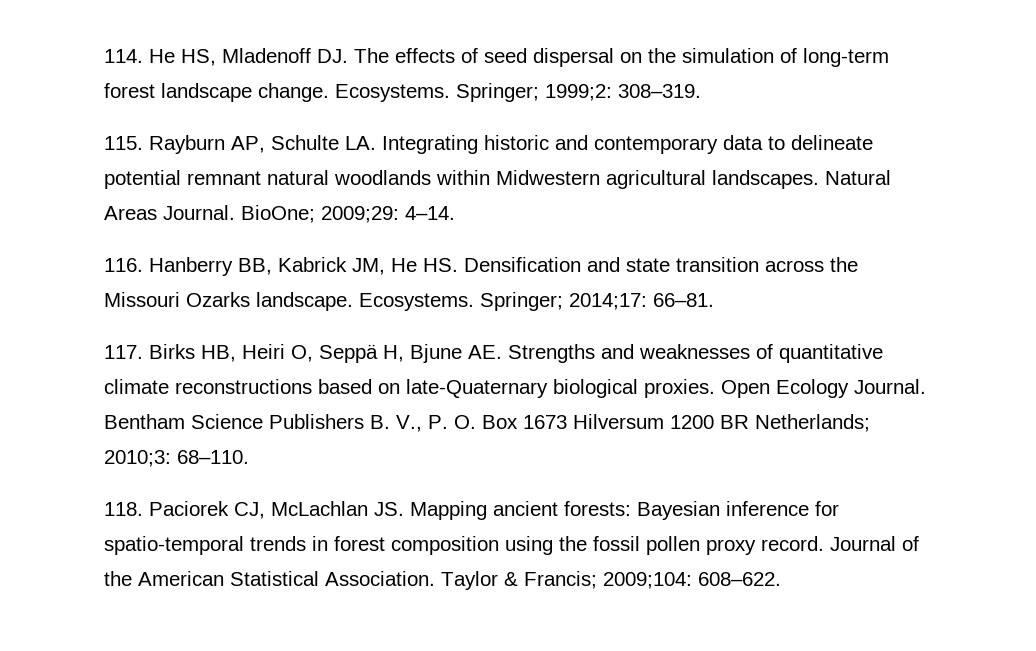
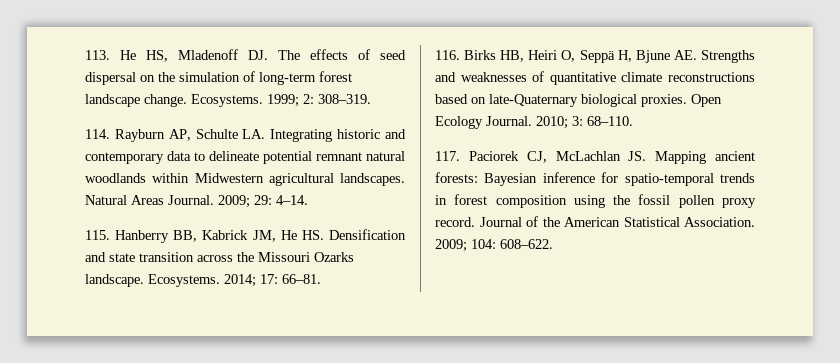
- 114. He HS, Mladenoff DJ. The effects of seed dispersal on the simulation of long-term forest landscape change.
+ 113. He HS, Mladenoff DJ. The effects of seed dispersal on the simulation of long-term forest landscape change.
- Springer; 1999;2: 308–319.
+ 1999; 2: 308–319.
- 115. Rayburn AP, Schulte LA. Integrating historic and contemporary data to delineate potential remnant natural woodlands within Midwestern agricultural landscapes.
+ 114. Rayburn AP, Schulte LA. Integrating historic and contemporary data to delineate potential remnant natural woodlands within Midwestern agricultural landscapes.
- BioOne; 2009;29: 4–14.
+ 2009; 29: 4–14.
- 116. Hanberry BB, Kabrick JM, He HS. Densification and state transition across the Missouri Ozarks landscape.
+ 115. Hanberry BB, Kabrick JM, He HS. Densification and state transition across the Missouri Ozarks landscape.
- Springer; 2014;17: 66–81.
+ 2014; 17: 66–81.
- 117. Birks HB, Heiri O, Seppä H, Bjune AE. Strengths and weaknesses of quantitative climate reconstructions based on late-Quaternary biological proxies.
+ 116. Birks HB, Heiri O, Seppä H, Bjune AE. Strengths and weaknesses of quantitative climate reconstructions based on late-Quaternary biological proxies.
- Bentham Science Publishers B. V., P. O. Box 1673 Hilversum 1200 BR Netherlands; 2010;3: 68–110.
+ 2010; 3: 68–110.
- 118. Paciorek CJ, McLachlan JS. Mapping ancient forests: Bayesian inference for spatio-temporal trends in forest composition using the fossil pollen proxy record.
+ 117. Paciorek CJ, McLachlan JS. Mapping ancient forests: Bayesian inference for spatio-temporal trends in forest composition using the fossil pollen proxy record.
- Taylor & Francis; 2009;104: 608–622.
+ 2009; 104: 608–622.

